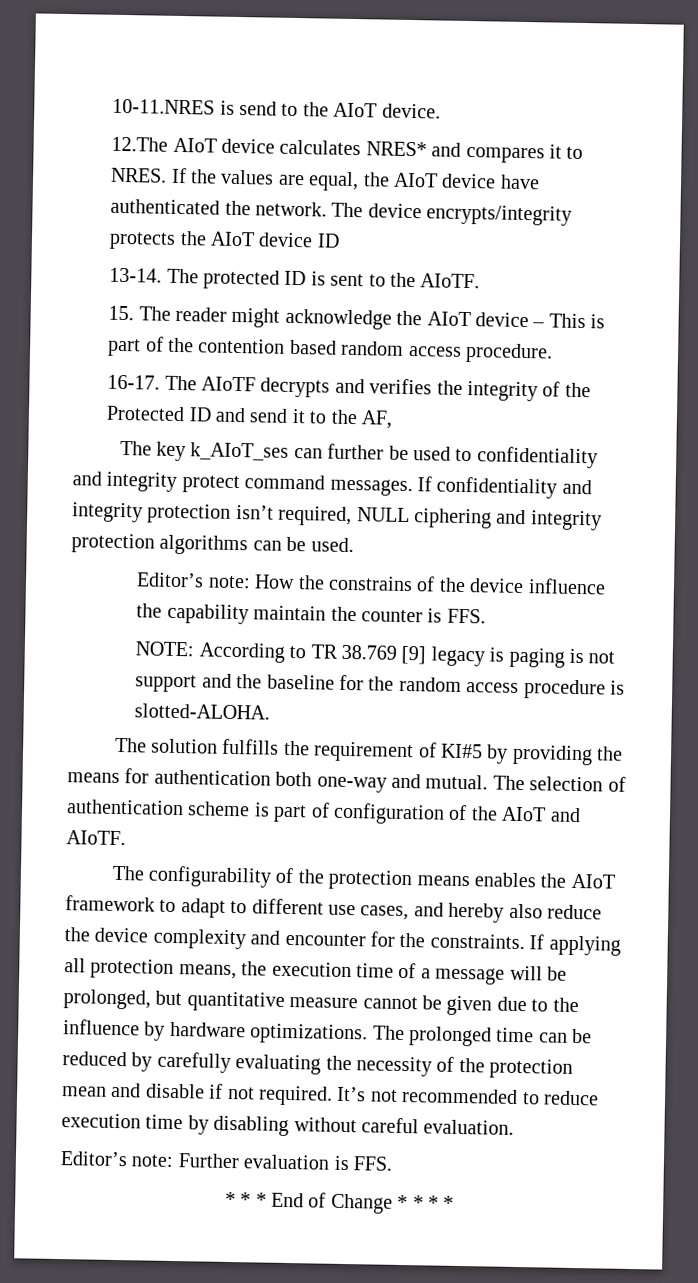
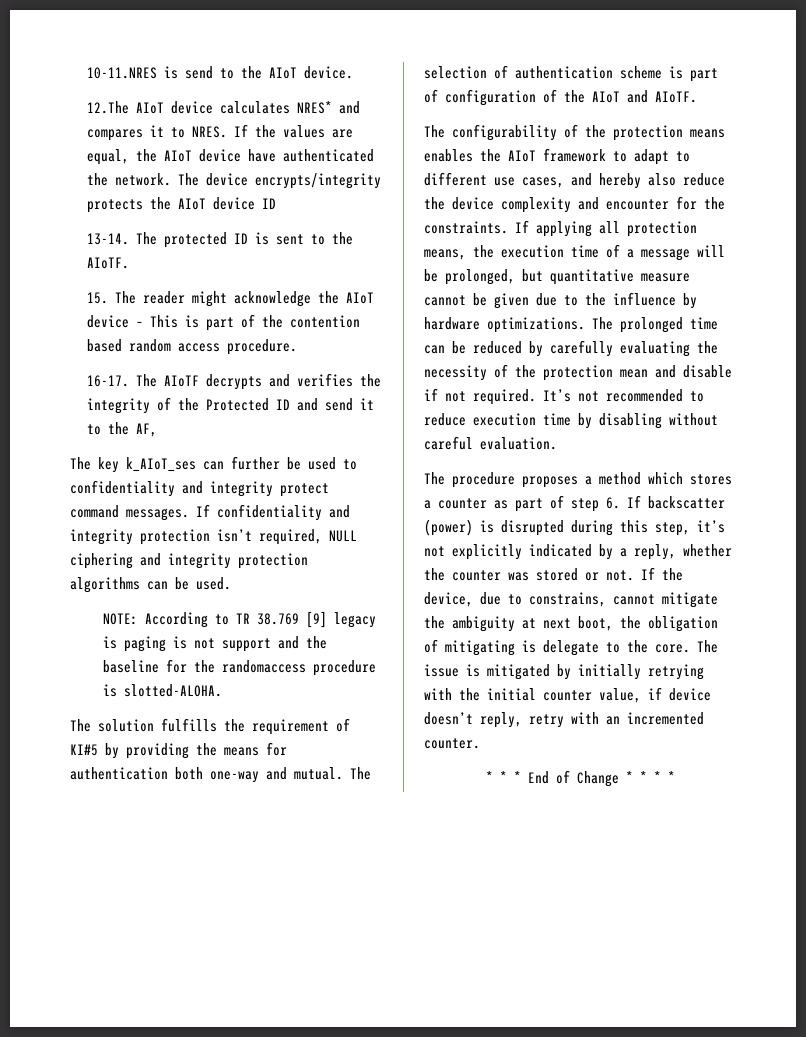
- Editor’s note: How the constrains of the device influence the capability maintain the counter is FFS.
- NOTE: According to TR 38.769 [9] legacy is paging is not support and the baseline for the random access procedure is slotted-ALOHA.
+ NOTE: According to TR 38.769 [9] legacy is paging is not support and the baseline for the randomaccess procedure is slotted-ALOHA.
- Editor’s note: Further evaluation is FFS.
+ The procedure proposes a method which stores a counter as part of step 6. If backscatter (power) is disrupted during this step, it’s not explicitly indicated by a reply, whether the counter was stored or not. If the device, due to constrains, cannot mitigate the ambiguity at next boot, the obligation of mitigating is delegate to the core. The issue is mitigated by initially retrying with the initial counter value, if device doesn’t reply, retry with an incremented counter.

